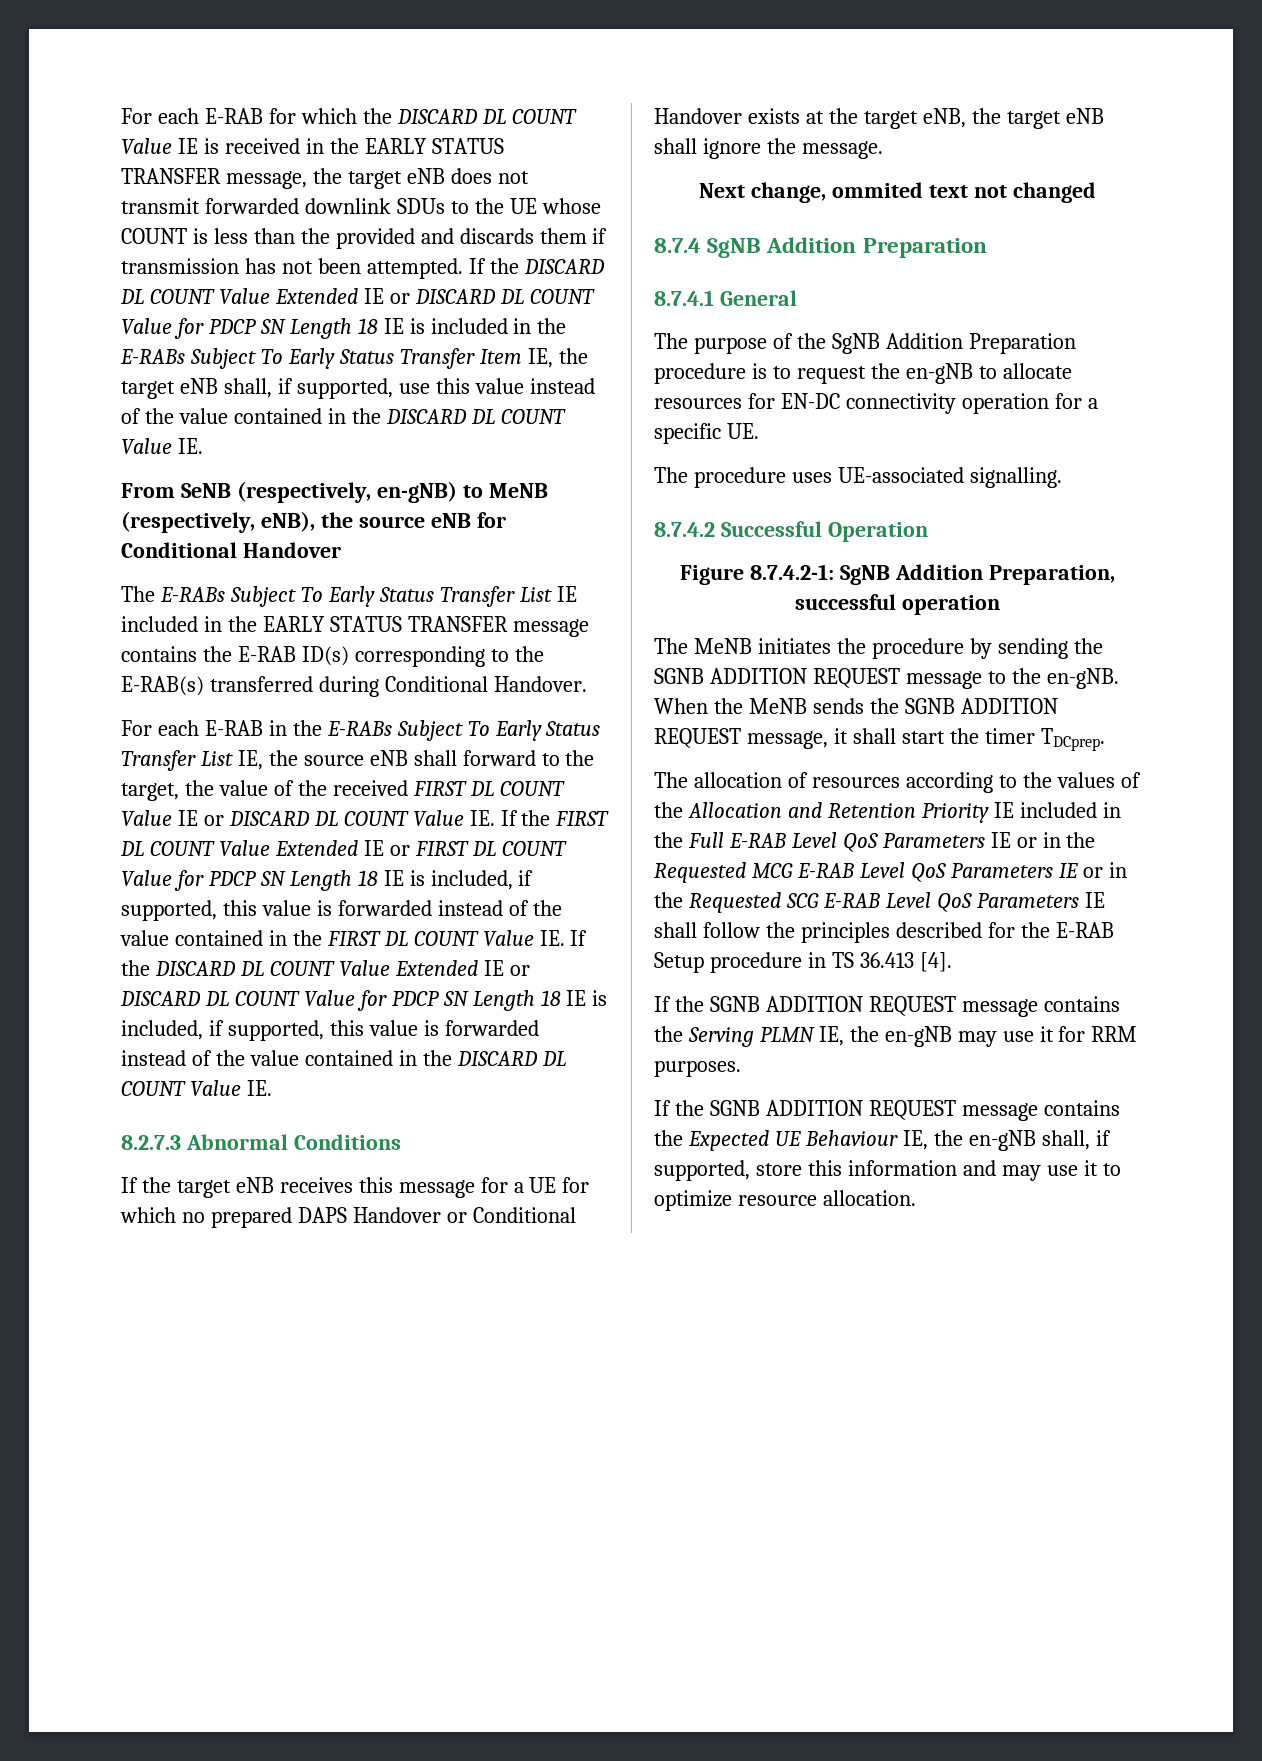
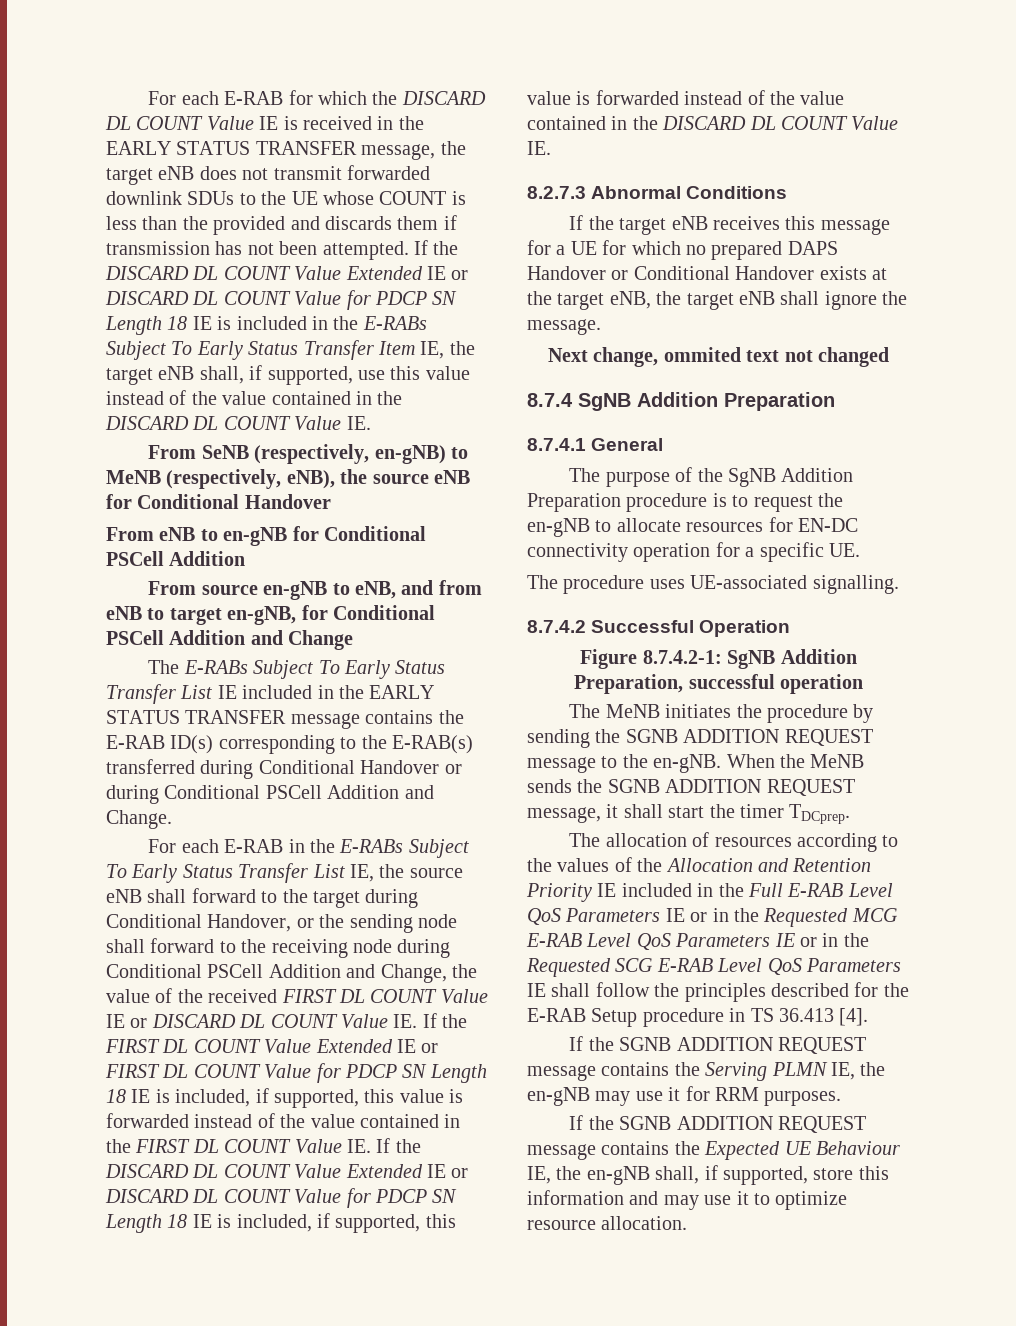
+ From eNB to en-gNB for Conditional PSCell Addition
+ From source en-gNB to eNB, and from eNB to target en-gNB, for Conditional PSCell Addition and Change
- The E-RABs Subject To Early Status Transfer List IE included in the EARLY STATUS TRANSFER message contains the E-RAB ID(s) corresponding to the E-RAB(s) transferred during Conditional Handover.
+ The E-RABs Subject To Early Status Transfer List IE included in the EARLY STATUS TRANSFER message contains the E-RAB ID(s) corresponding to the E-RAB(s) transferred during Conditional Handover or during Conditional PSCell Addition and Change.
- For each E-RAB in the E-RABs Subject To Early Status Transfer List IE, the source eNB shall forward to the target, the value of the received FIRST DL COUNT Value IE or DISCARD DL COUNT Value IE. If the FIRST DL COUNT Value Extended IE or FIRST DL COUNT Value for PDCP SN Length 18 IE is included, if supported, this value is forwarded instead of the value contained in the FIRST DL COUNT Value IE. If the DISCARD DL COUNT Value Extended IE or DISCARD DL COUNT Value for PDCP SN Length 18 IE is included, if supported, this value is forwarded instead of the value contained in the DISCARD DL COUNT Value IE.
+ For each E-RAB in the E-RABs Subject To Early Status Transfer List IE, the source eNB shall forward to the target during Conditional Handover, or the sending node shall forward to the receiving node during Conditional PSCell Addition and Change, the value of the received FIRST DL COUNT Value IE or DISCARD DL COUNT Value IE. If the FIRST DL COUNT Value Extended IE or FIRST DL COUNT Value for PDCP SN Length 18 IE is included, if supported, this value is forwarded instead of the value contained in the FIRST DL COUNT Value IE. If the DISCARD DL COUNT Value Extended IE or DISCARD DL COUNT Value for PDCP SN Length 18 IE is included, if supported, this value is forwarded instead of the value contained in the DISCARD DL COUNT Value IE.

